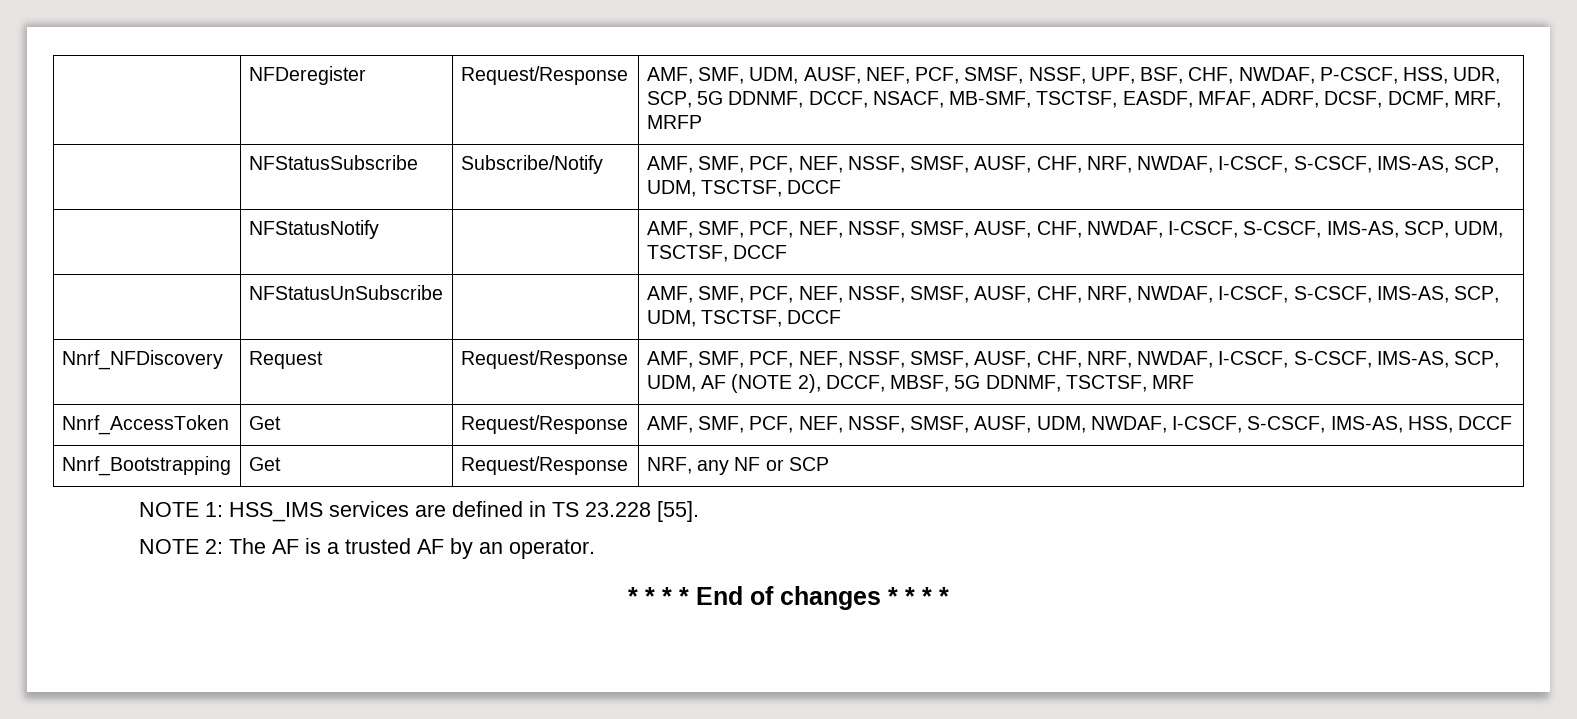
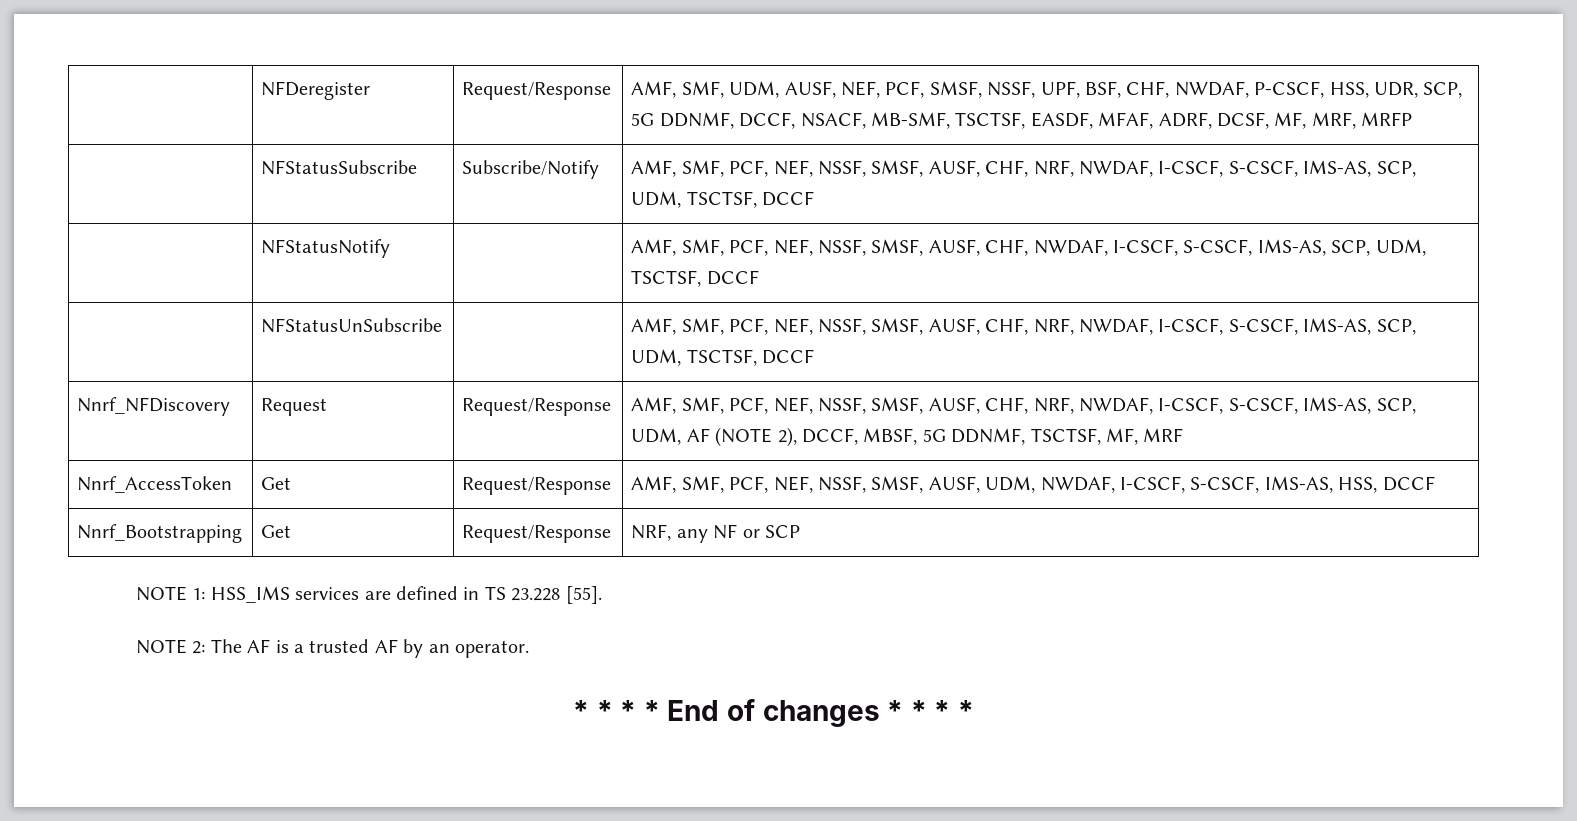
- | NFDeregister | Request/Response | AMF, SMF, UDM, AUSF, NEF, PCF, SMSF, NSSF, UPF, BSF, CHF, NWDAF, P-CSCF, HSS, UDR, SCP, 5G DDNMF, DCCF, NSACF, MB-SMF, TSCTSF, EASDF, MFAF, ADRF, DCSF, DCMF, MRF, MRFP
+ | NFDeregister | Request/Response | AMF, SMF, UDM, AUSF, NEF, PCF, SMSF, NSSF, UPF, BSF, CHF, NWDAF, P-CSCF, HSS, UDR, SCP, 5G DDNMF, DCCF, NSACF, MB-SMF, TSCTSF, EASDF, MFAF, ADRF, DCSF, MF, MRF, MRFP
- Nnrf_NFDiscovery | Request | Request/Response | AMF, SMF, PCF, NEF, NSSF, SMSF, AUSF, CHF, NRF, NWDAF, I-CSCF, S-CSCF, IMS-AS, SCP, UDM, AF (NOTE 2), DCCF, MBSF, 5G DDNMF, TSCTSF, MRF
+ Nnrf_NFDiscovery | Request | Request/Response | AMF, SMF, PCF, NEF, NSSF, SMSF, AUSF, CHF, NRF, NWDAF, I-CSCF, S-CSCF, IMS-AS, SCP, UDM, AF (NOTE 2), DCCF, MBSF, 5G DDNMF, TSCTSF, MF, MRF

